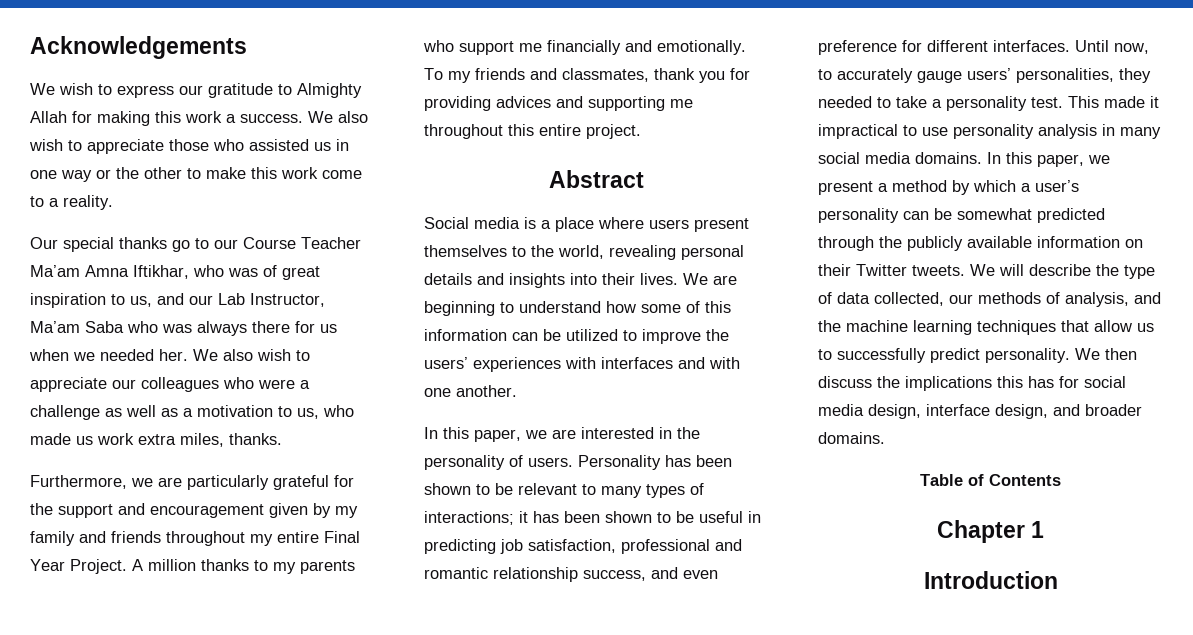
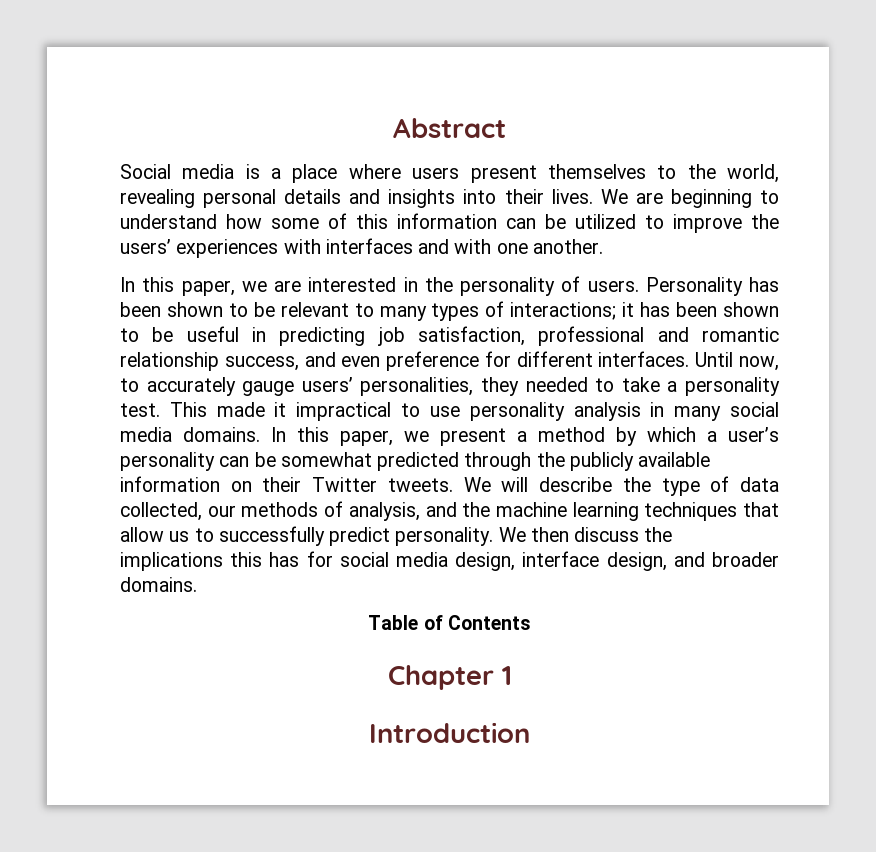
- Acknowledgements
- We wish to express our gratitude to Almighty Allah for making this work a success. We also wish to appreciate those who assisted us in one way or the other to make this work come to a reality.
- Our special thanks go to our Course Teacher Ma’am Amna Iftikhar, who was of great inspiration to us, and our Lab Instructor, Ma’am Saba who was always there for us when we needed her. We also wish to appreciate our colleagues who were a challenge as well as a motivation to us, who made us work extra miles, thanks.
- Furthermore, we are particularly grateful for the support and encouragement given by my family and friends throughout my entire Final Year Project. A million thanks to my parents who support me financially and emotionally. To my friends and classmates, thank you for providing advices and supporting me throughout this entire project.

